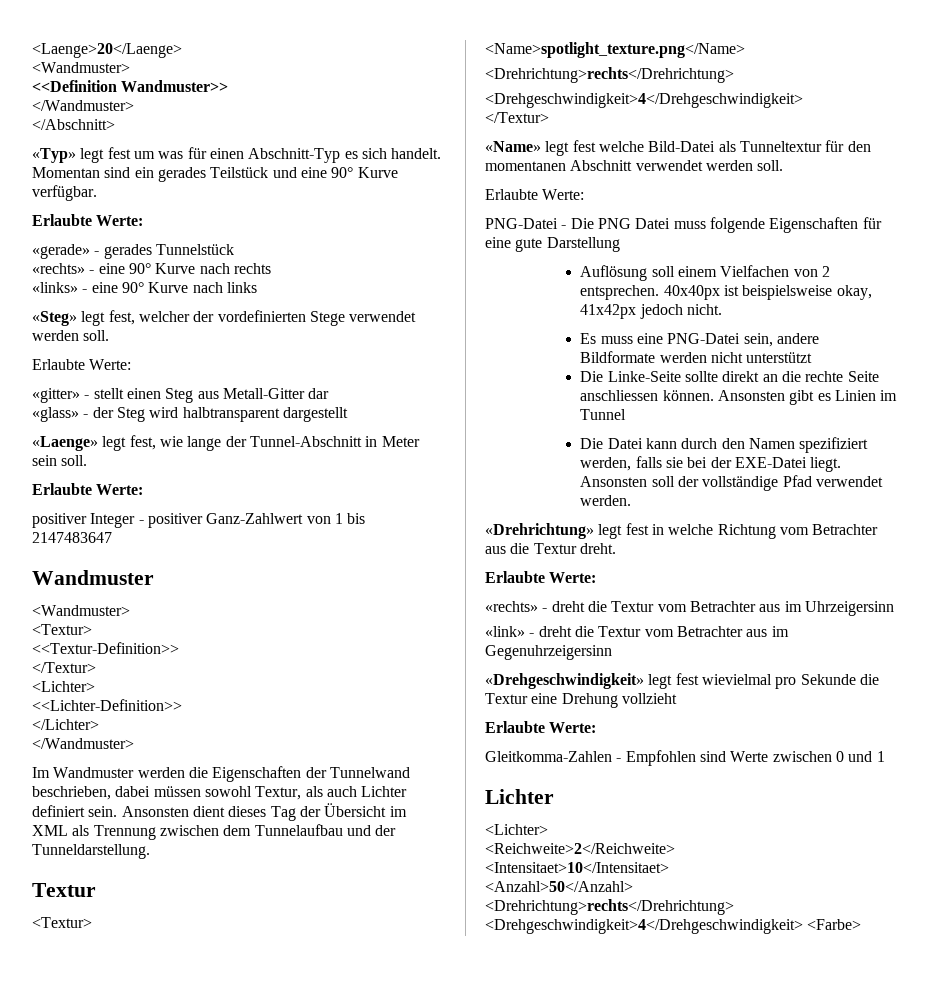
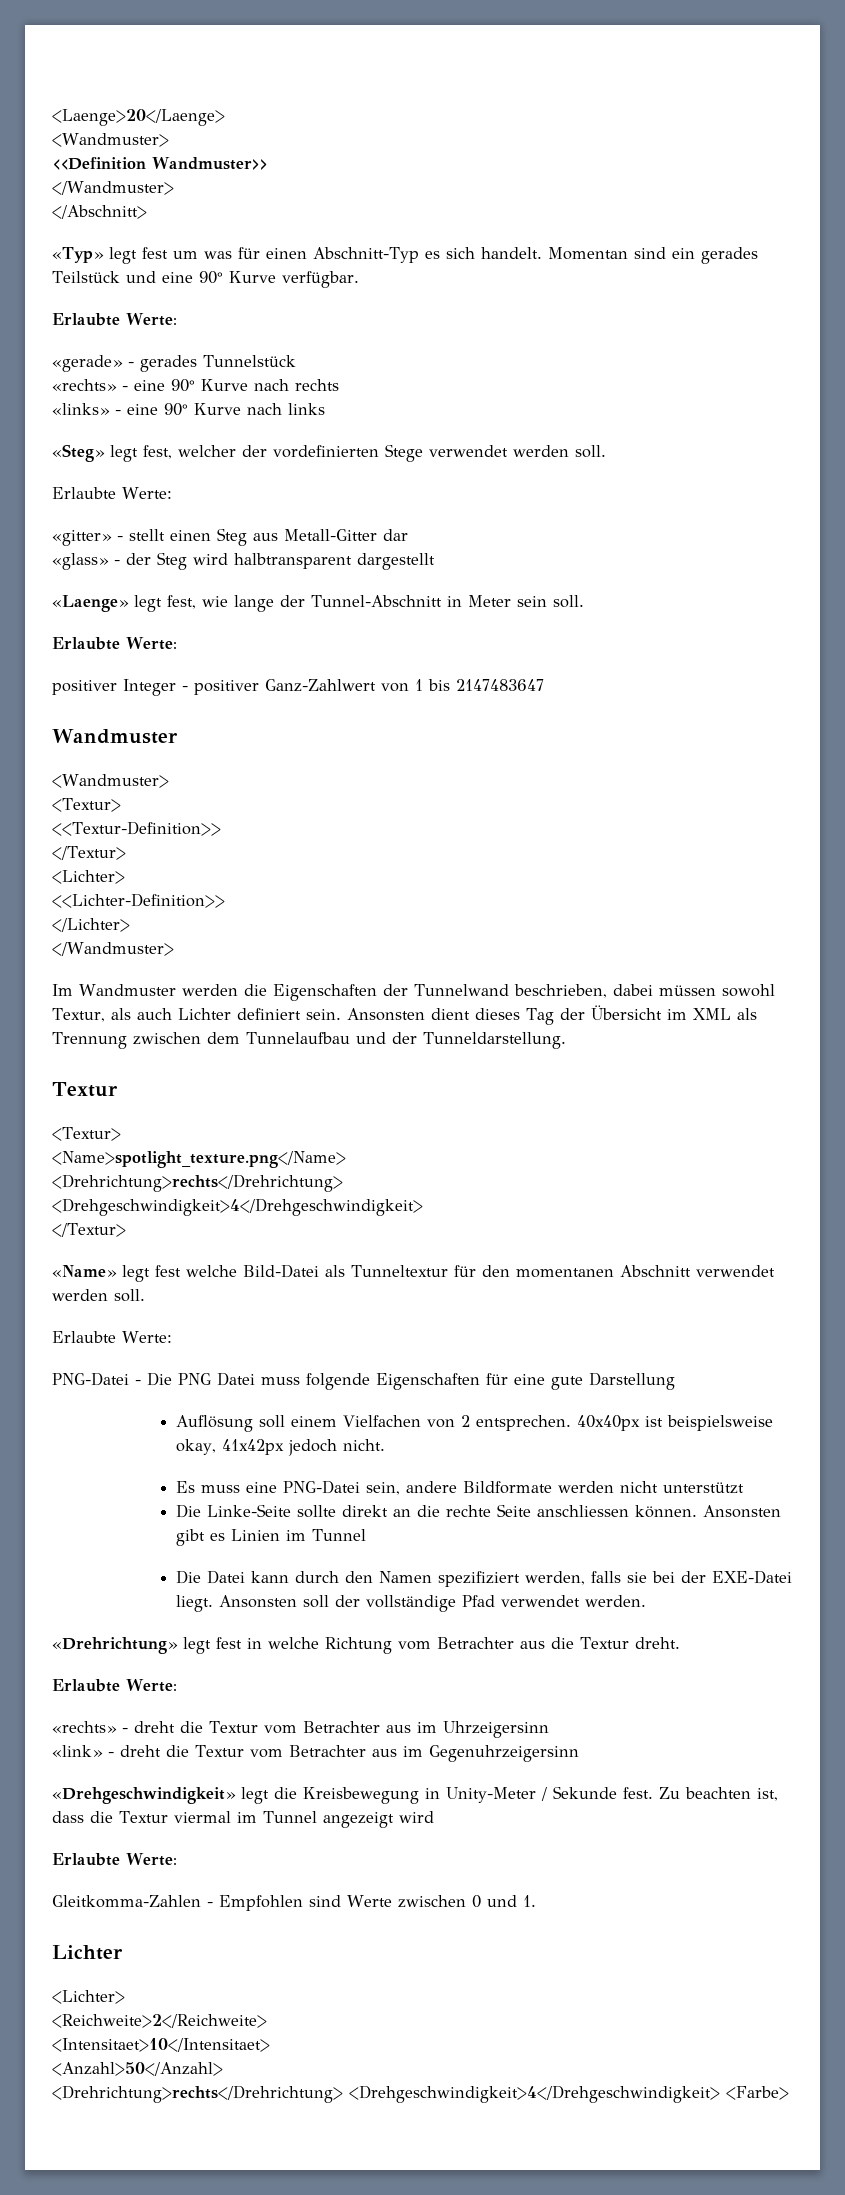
- «Drehgeschwindigkeit» legt fest wievielmal pro Sekunde die Textur eine Drehung vollzieht
+ «Drehgeschwindigkeit» legt die Kreisbewegung in Unity-Meter / Sekunde fest. Zu beachten ist, dass die Textur viermal im Tunnel angezeigt wird
- Gleitkomma-Zahlen - Empfohlen sind Werte zwischen 0 und 1
+ Gleitkomma-Zahlen - Empfohlen sind Werte zwischen 0 und 1.

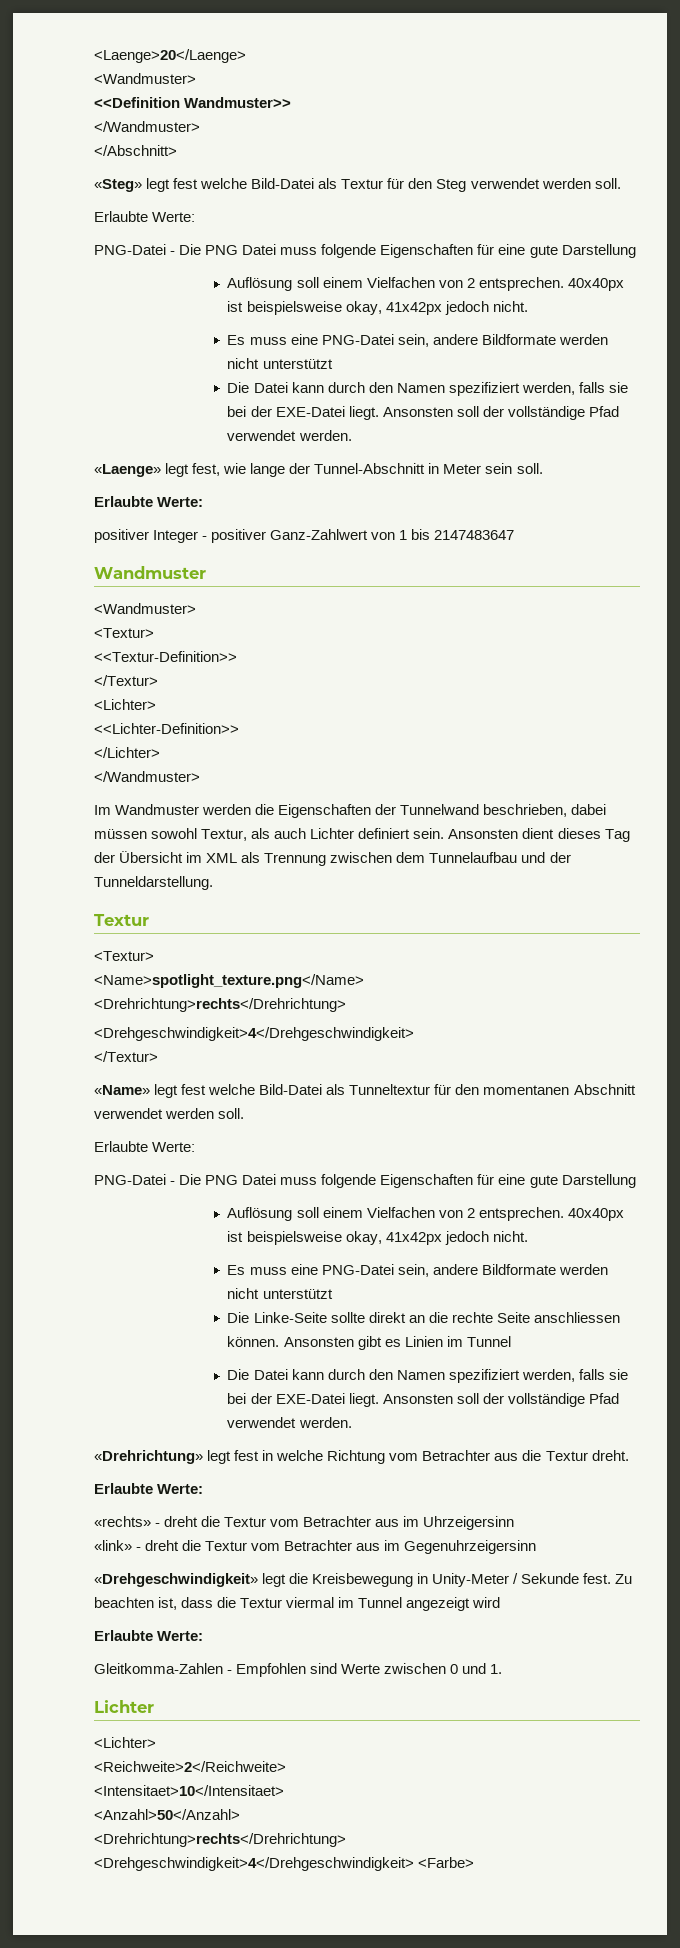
- «Typ» legt fest um was für einen Abschnitt-Typ es sich handelt. Momentan sind ein gerades Teilstück und eine 90° Kurve verfügbar.
+ «Steg» legt fest welche Bild-Datei als Textur für den Steg verwendet werden soll.
  Erlaubte Werte:
- «gerade» - gerades Tunnelstück
- «rechts» - eine 90° Kurve nach rechts
- «links» - eine 90° Kurve nach links
- «Steg» legt fest, welcher der vordefinierten Stege verwendet werden soll.
- Erlaubte Werte:
- «gitter» - stellt einen Steg aus Metall-Gitter dar
- «glass» - der Steg wird halbtransparent dargestellt
+ PNG-Datei - Die PNG Datei muss folgende Eigenschaften für eine gute Darstellung
+ Auflösung soll einem Vielfachen von 2 entsprechen. 40x40px ist beispielsweise okay, 41x42px jedoch nicht.
+ Es muss eine PNG-Datei sein, andere Bildformate werden nicht unterstützt
+ Die Datei kann durch den Namen spezifiziert werden, falls sie bei der EXE-Datei liegt. Ansonsten soll der vollständige Pfad verwendet werden.

